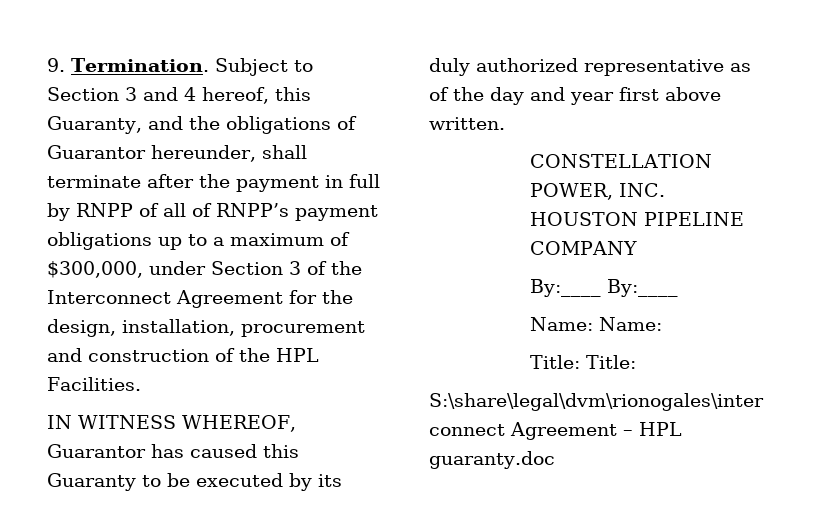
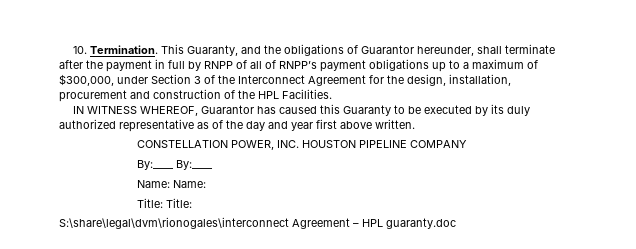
- 9. Termination. Subject to Section 3 and 4 hereof, this Guaranty, and the obligations of Guarantor hereunder, shall terminate after the payment in full by RNPP of all of RNPP’s payment obligations up to a maximum of $300,000, under Section 3 of the Interconnect Agreement for the design, installation, procurement and construction of the HPL Facilities.
+ 10. Termination. This Guaranty, and the obligations of Guarantor hereunder, shall terminate after the payment in full by RNPP of all of RNPP’s payment obligations up to a maximum of $300,000, under Section 3 of the Interconnect Agreement for the design, installation, procurement and construction of the HPL Facilities.

